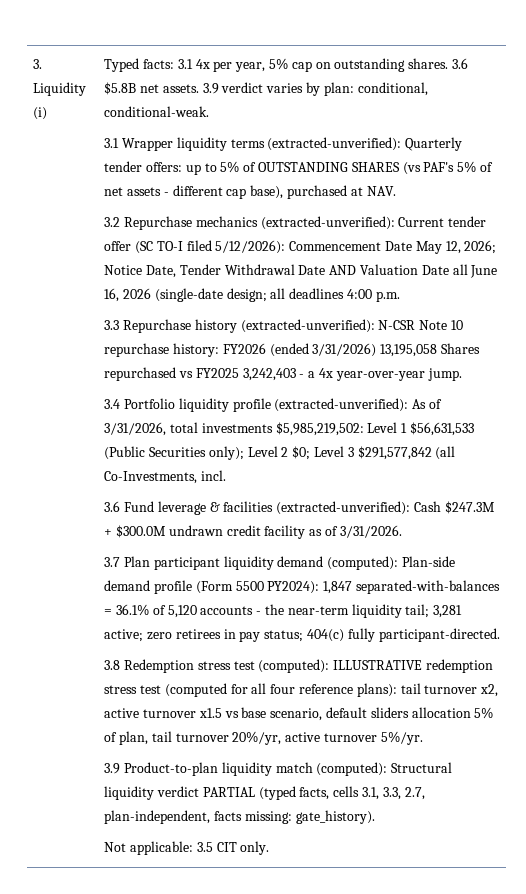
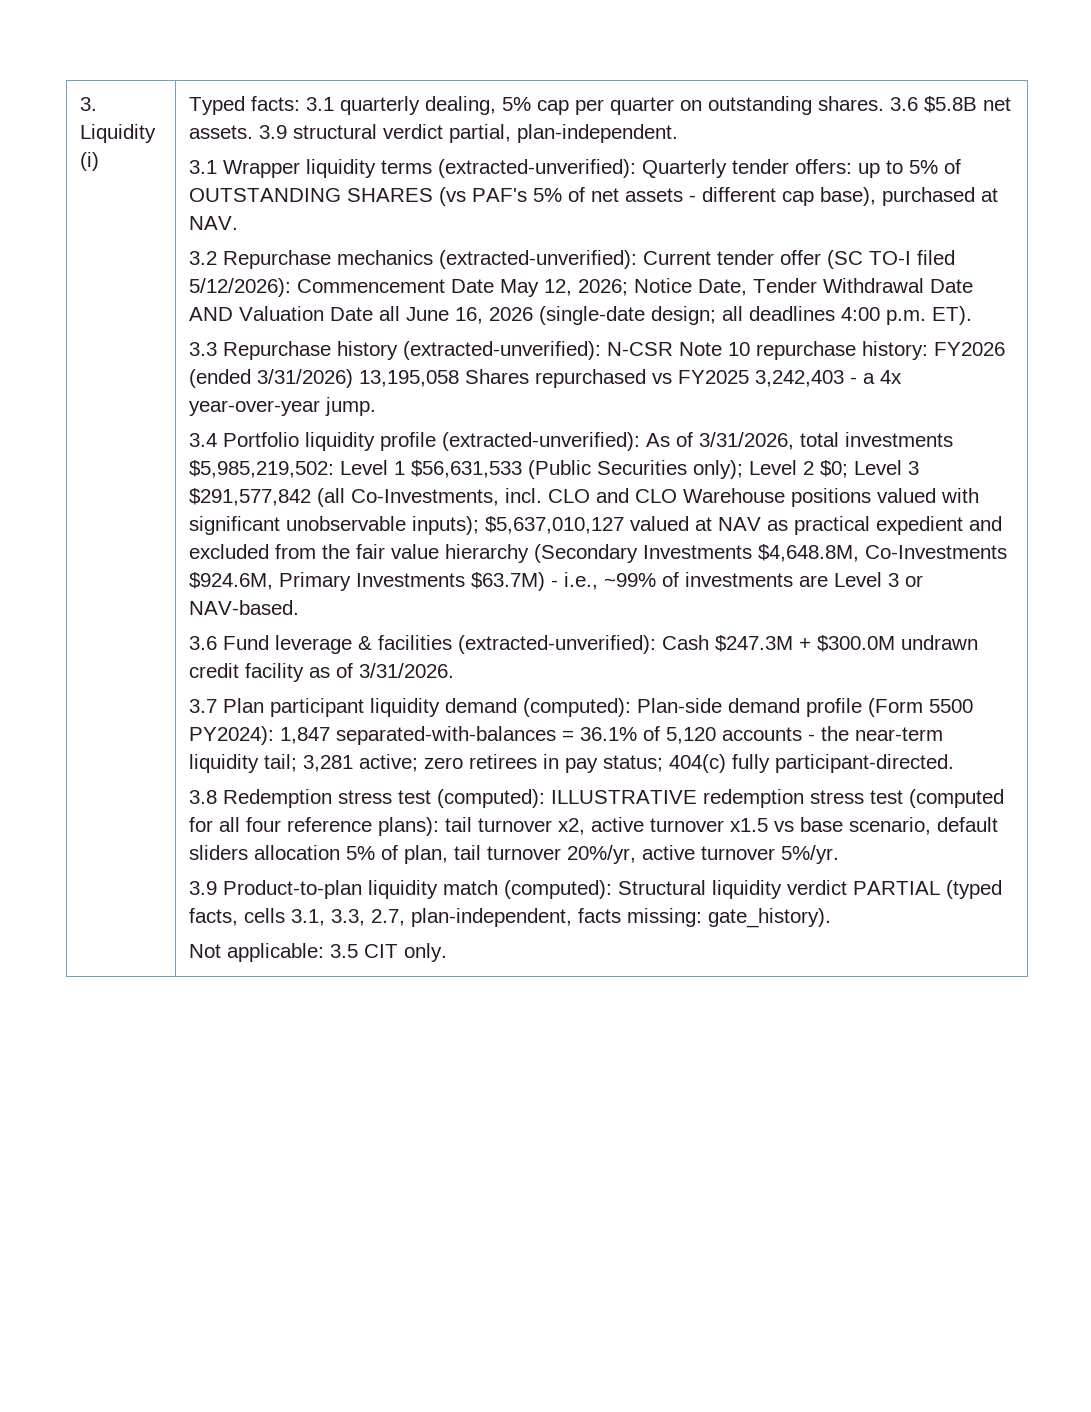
- Typed facts: 3.1 4x per year, 5% cap on outstanding shares.
+ Typed facts: 3.1 quarterly dealing, 5% cap per quarter on outstanding shares.
- 3.9 verdict varies by plan: conditional, conditional-weak.
+ 3.9 structural verdict partial, plan-independent.
- 3.2 Repurchase mechanics (extracted-unverified): Current tender offer (SC TO-I filed 5/12/2026): Commencement Date May 12, 2026; Notice Date, Tender Withdrawal Date AND Valuation Date all June 16, 2026 (single-date design; all deadlines 4:00 p.m.
+ 3.2 Repurchase mechanics (extracted-unverified): Current tender offer (SC TO-I filed 5/12/2026): Commencement Date May 12, 2026; Notice Date, Tender Withdrawal Date AND Valuation Date all June 16, 2026 (single-date design; all deadlines 4:00 p.m. ET).
- 3.4 Portfolio liquidity profile (extracted-unverified): As of 3/31/2026, total investments $5,985,219,502: Level 1 $56,631,533 (Public Securities only); Level 2 $0; Level 3 $291,577,842 (all Co-Investments, incl.
+ 3.4 Portfolio liquidity profile (extracted-unverified): As of 3/31/2026, total investments $5,985,219,502: Level 1 $56,631,533 (Public Securities only); Level 2 $0; Level 3 $291,577,842 (all Co-Investments, incl. CLO and CLO Warehouse positions valued with significant unobservable inputs); $5,637,010,127 valued at NAV as practical expedient and excluded from the fair value hierarchy (Secondary Investments $4,648.8M, Co-Investments $924.6M, Primary Investments $63.7M) - i.e., ~99% of investments are Level 3 or NAV-based.

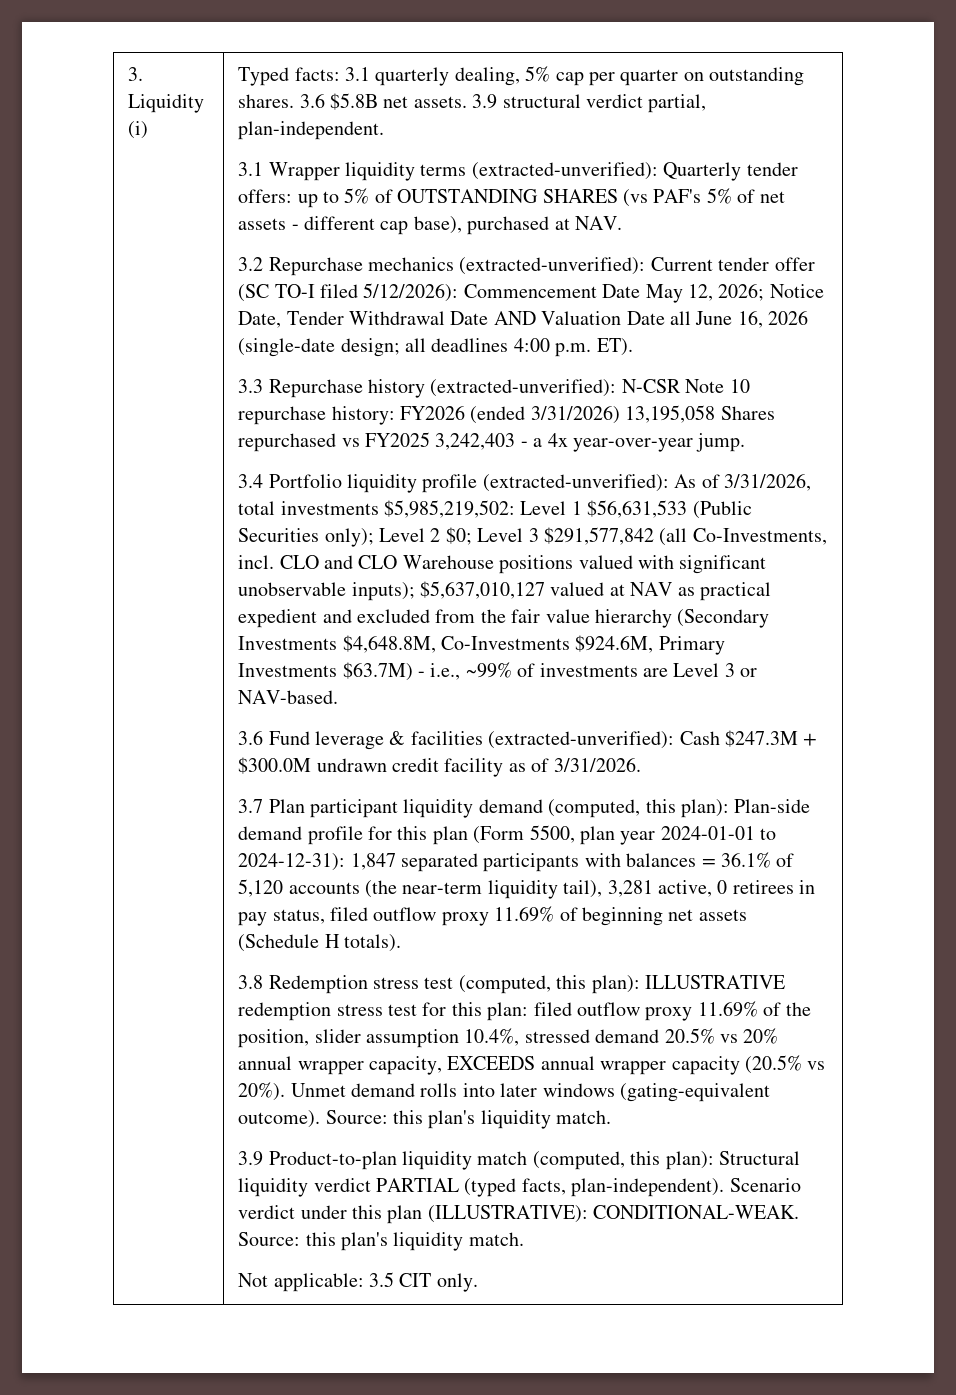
- 3.7 Plan participant liquidity demand (computed): Plan-side demand profile (Form 5500 PY2024): 1,847 separated-with-balances = 36.1% of 5,120 accounts - the near-term liquidity tail; 3,281 active; zero retirees in pay status; 404(c) fully participant-directed.
+ 3.7 Plan participant liquidity demand (computed, this plan): Plan-side demand profile for this plan (Form 5500, plan year 2024-01-01 to 2024-12-31): 1,847 separated participants with balances = 36.1% of 5,120 accounts (the near-term liquidity tail), 3,281 active, 0 retirees in pay status, filed outflow proxy 11.69% of beginning net assets (Schedule H totals).
- 3.8 Redemption stress test (computed): ILLUSTRATIVE redemption stress test (computed for all four reference plans): tail turnover x2, active turnover x1.5 vs base scenario, default sliders allocation 5% of plan, tail turnover 20%/yr, active turnover 5%/yr.
+ 3.8 Redemption stress test (computed, this plan): ILLUSTRATIVE redemption stress test for this plan: filed outflow proxy 11.69% of the position, slider assumption 10.4%, stressed demand 20.5% vs 20% annual wrapper capacity, EXCEEDS annual wrapper capacity (20.5% vs 20%). Unmet demand rolls into later windows (gating-equivalent outcome). Source: this plan's liquidity match.
- 3.9 Product-to-plan liquidity match (computed): Structural liquidity verdict PARTIAL (typed facts, cells 3.1, 3.3, 2.7, plan-independent, facts missing: gate_history).
+ 3.9 Product-to-plan liquidity match (computed, this plan): Structural liquidity verdict PARTIAL (typed facts, plan-independent). Scenario verdict under this plan (ILLUSTRATIVE): CONDITIONAL-WEAK. Source: this plan's liquidity match.

